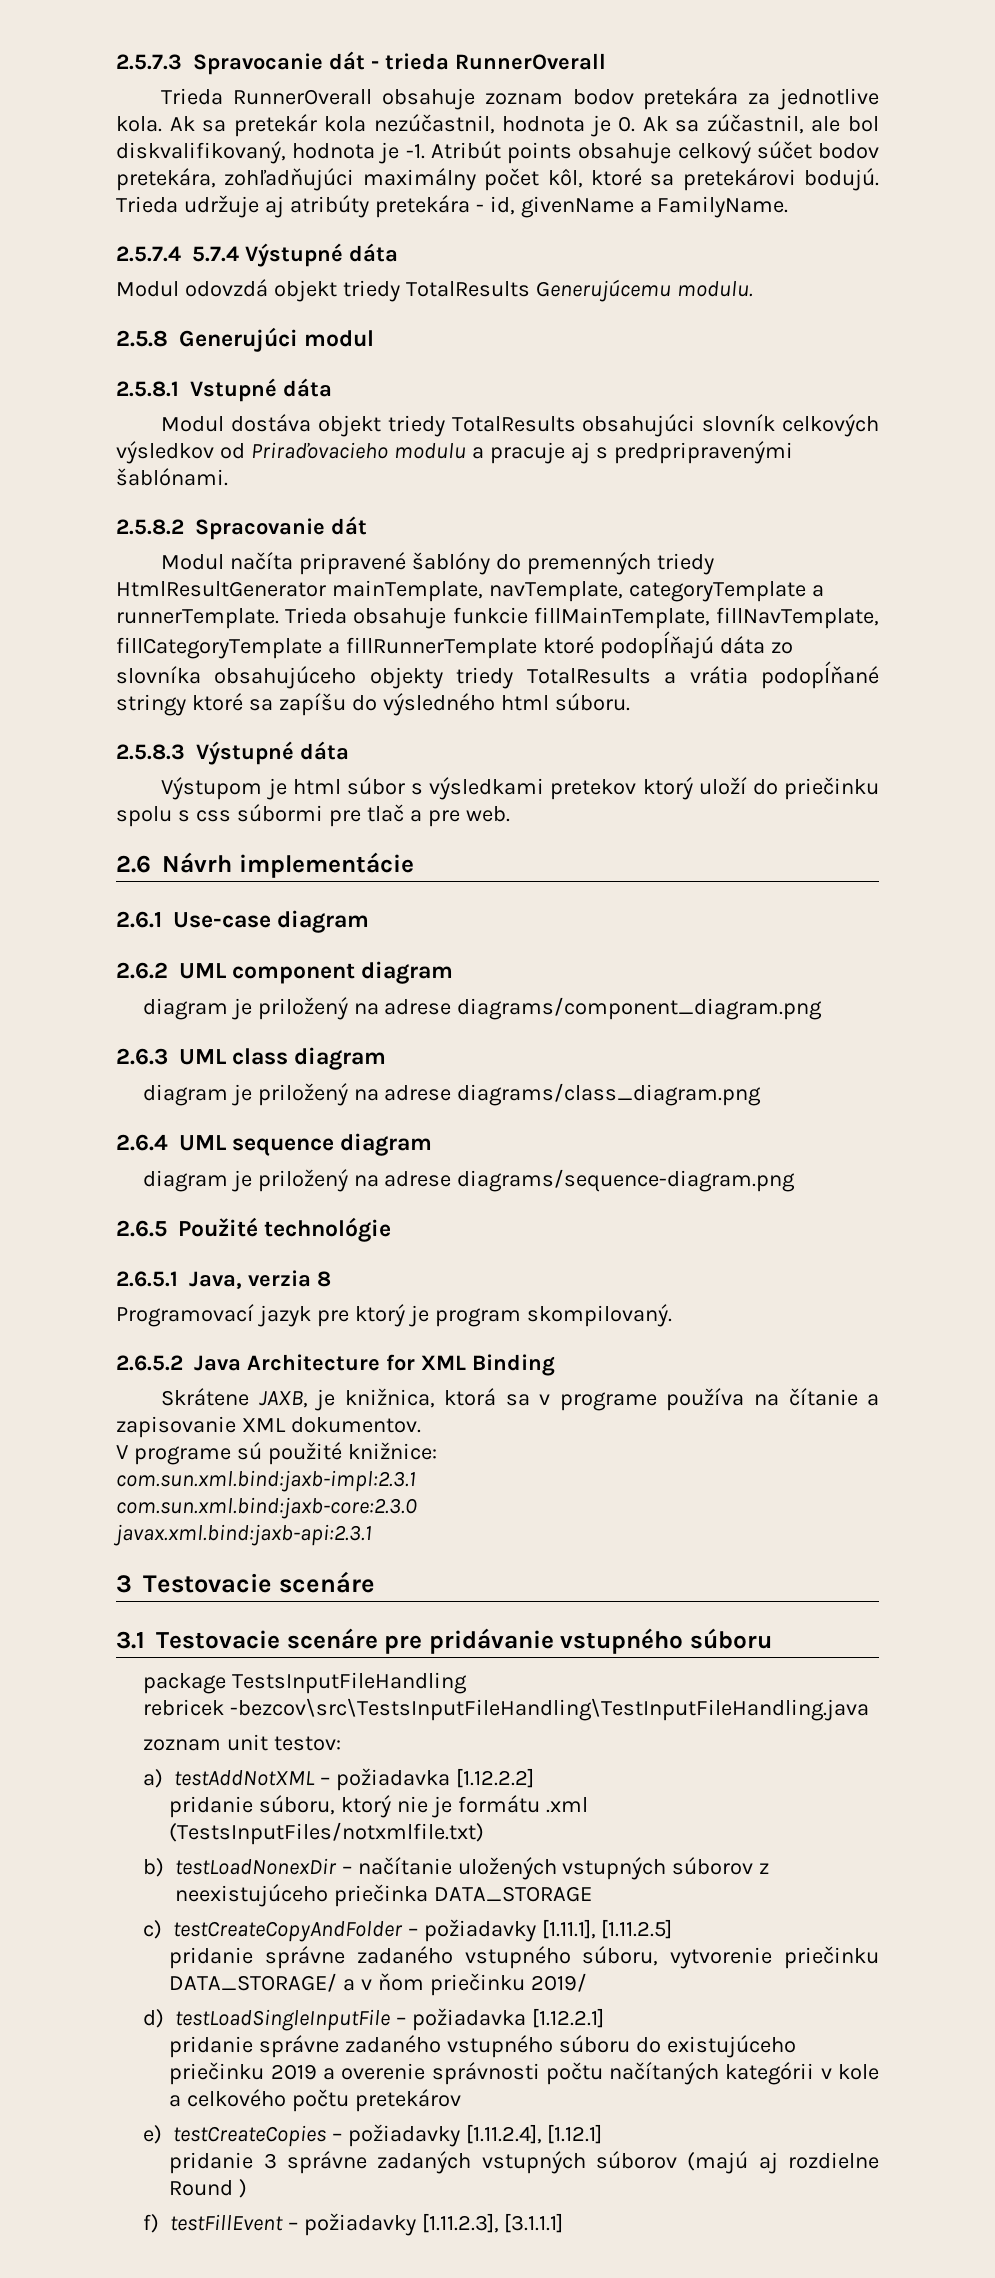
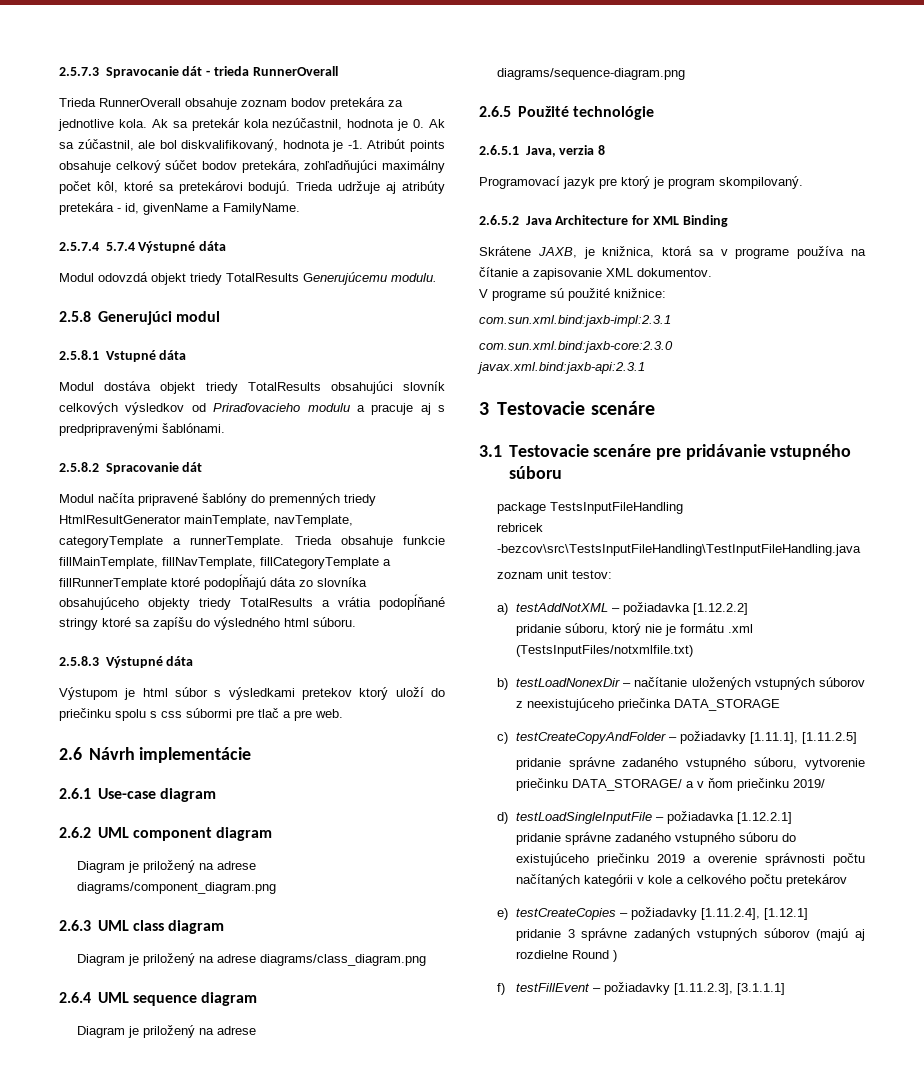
- diagram je priložený na adrese diagrams/component_diagram.png
+ Diagram je priložený na adrese diagrams/component_diagram.png
- diagram je priložený na adrese diagrams/class_diagram.png
+ Diagram je priložený na adrese diagrams/class_diagram.png
- diagram je priložený na adrese diagrams/sequence-diagram.png
+ Diagram je priložený na adrese diagrams/sequence-diagram.png

